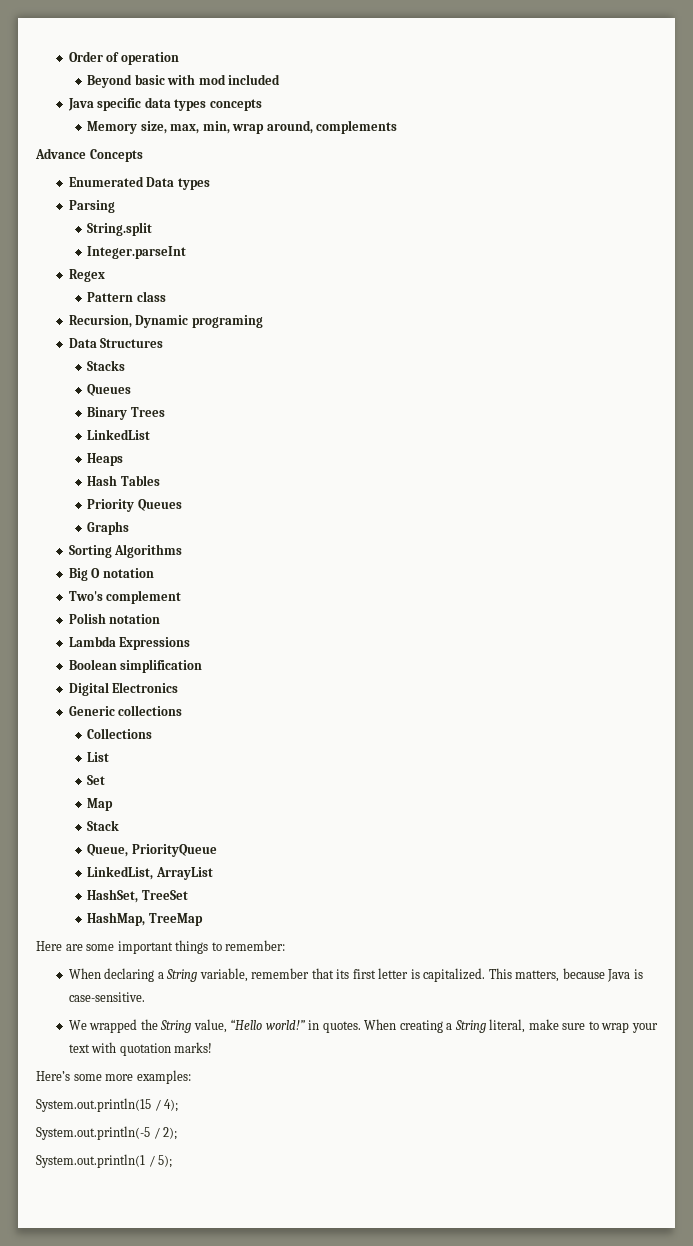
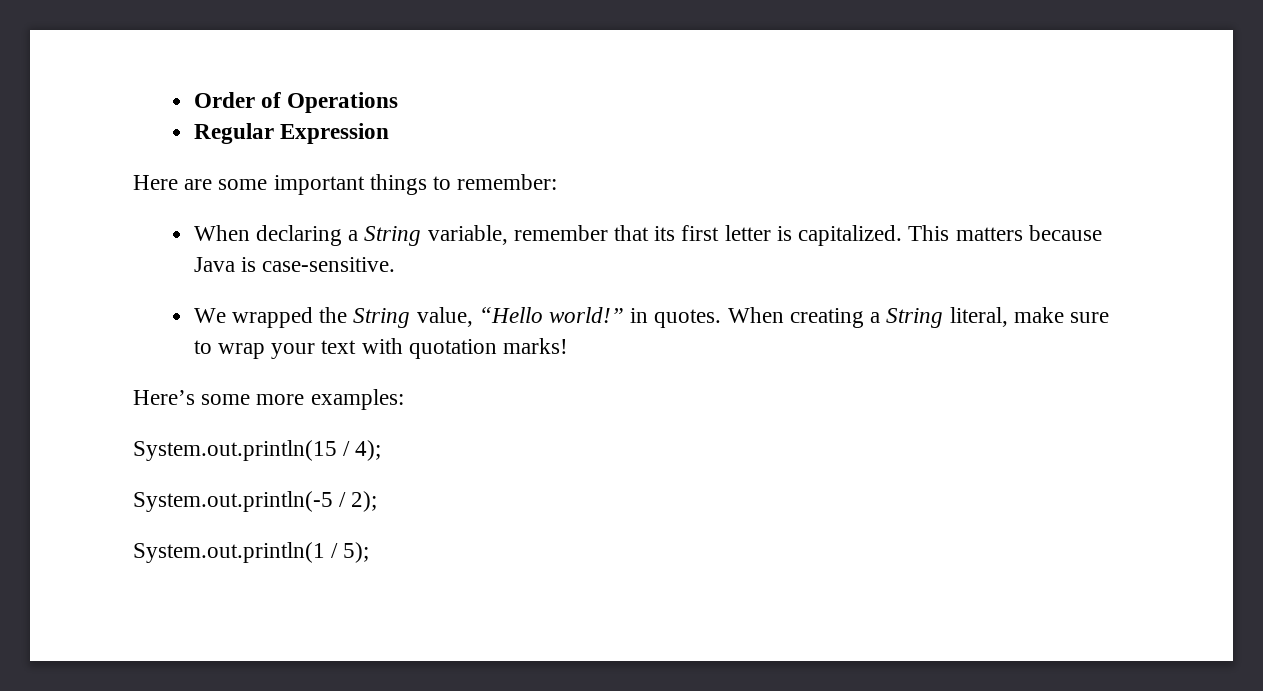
- Order of operation
- Beyond basic with mod included
- Java specific data types concepts
- Memory size, max, min, wrap around, complements
- Advance Concepts
- Enumerated Data types
- Parsing
- String.split
- Integer.parseInt
- Regex
- Pattern class
- Recursion, Dynamic programing
- Data Structures
- Stacks
- Queues
- Binary Trees
- LinkedList
- Heaps
- Hash Tables
- Priority Queues
- Graphs
- Sorting Algorithms
- Big O notation
- Two's complement
- Polish notation
- Lambda Expressions
- Boolean simplification
- Digital Electronics
- Generic collections
- Collections
- List
- Set
- Map
- Stack
- Queue, PriorityQueue
- LinkedList, ArrayList
- HashSet, TreeSet
- HashMap, TreeMap
+ Order of Operations
+ Regular Expression
- This matters, because Java is case-sensitive.
+ This matters because Java is case-sensitive.

